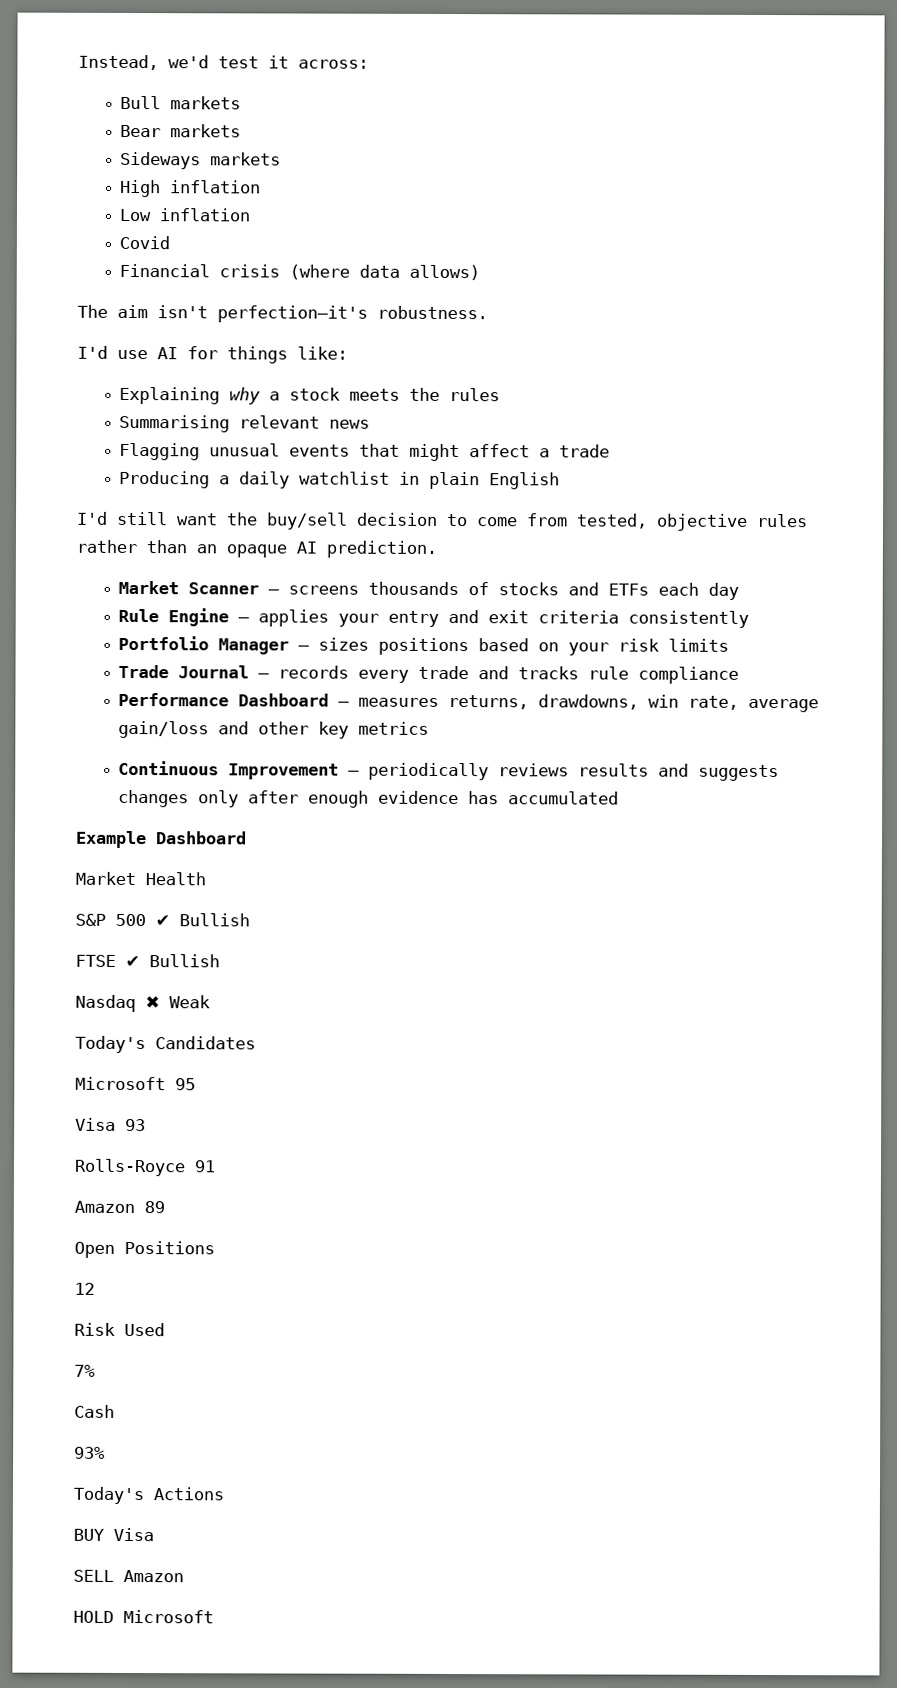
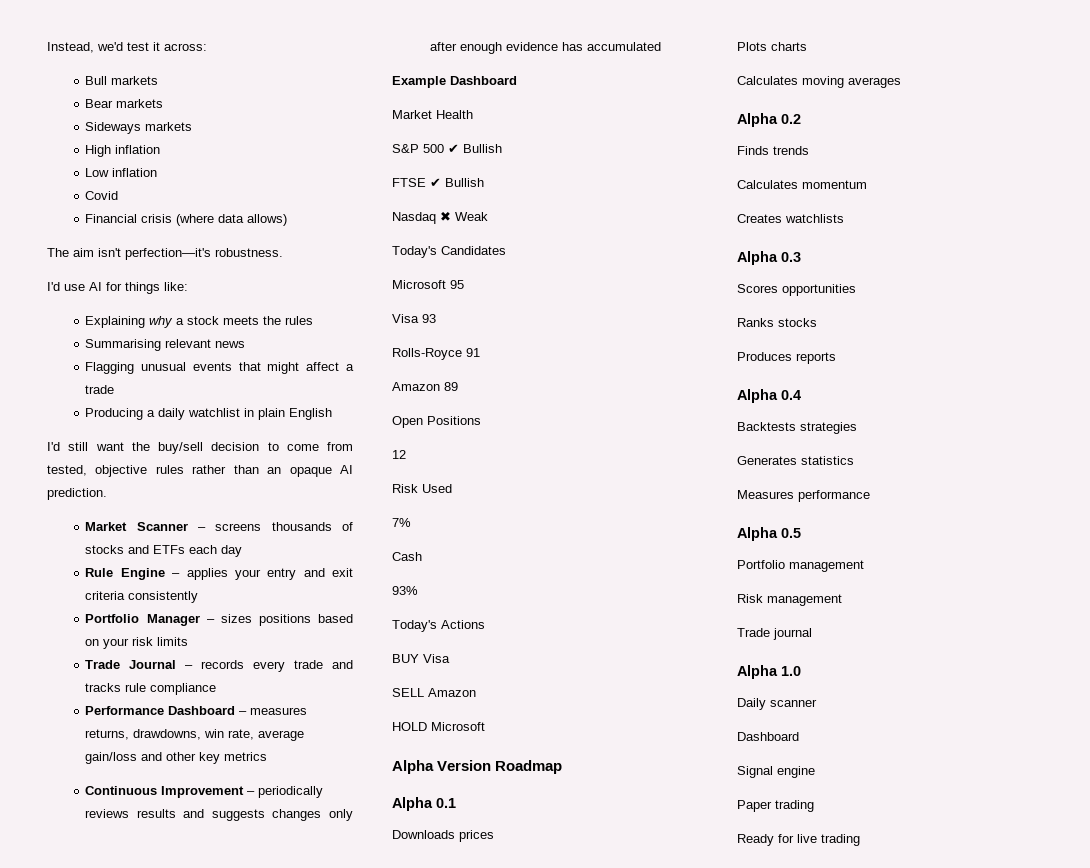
+ Alpha Version Roadmap
+ Alpha 0.1
+ Downloads prices
+ Plots charts
+ Calculates moving averages
+ Alpha 0.2
+ Finds trends
+ Calculates momentum
+ Creates watchlists
+ Alpha 0.3
+ Scores opportunities
+ Ranks stocks
+ Produces reports
+ Alpha 0.4
+ Backtests strategies
+ Generates statistics
+ Measures performance
+ Alpha 0.5
+ Portfolio management
+ Risk management
+ Trade journal
+ Alpha 1.0
+ Daily scanner
+ Dashboard
+ Signal engine
+ Paper trading
+ Ready for live trading

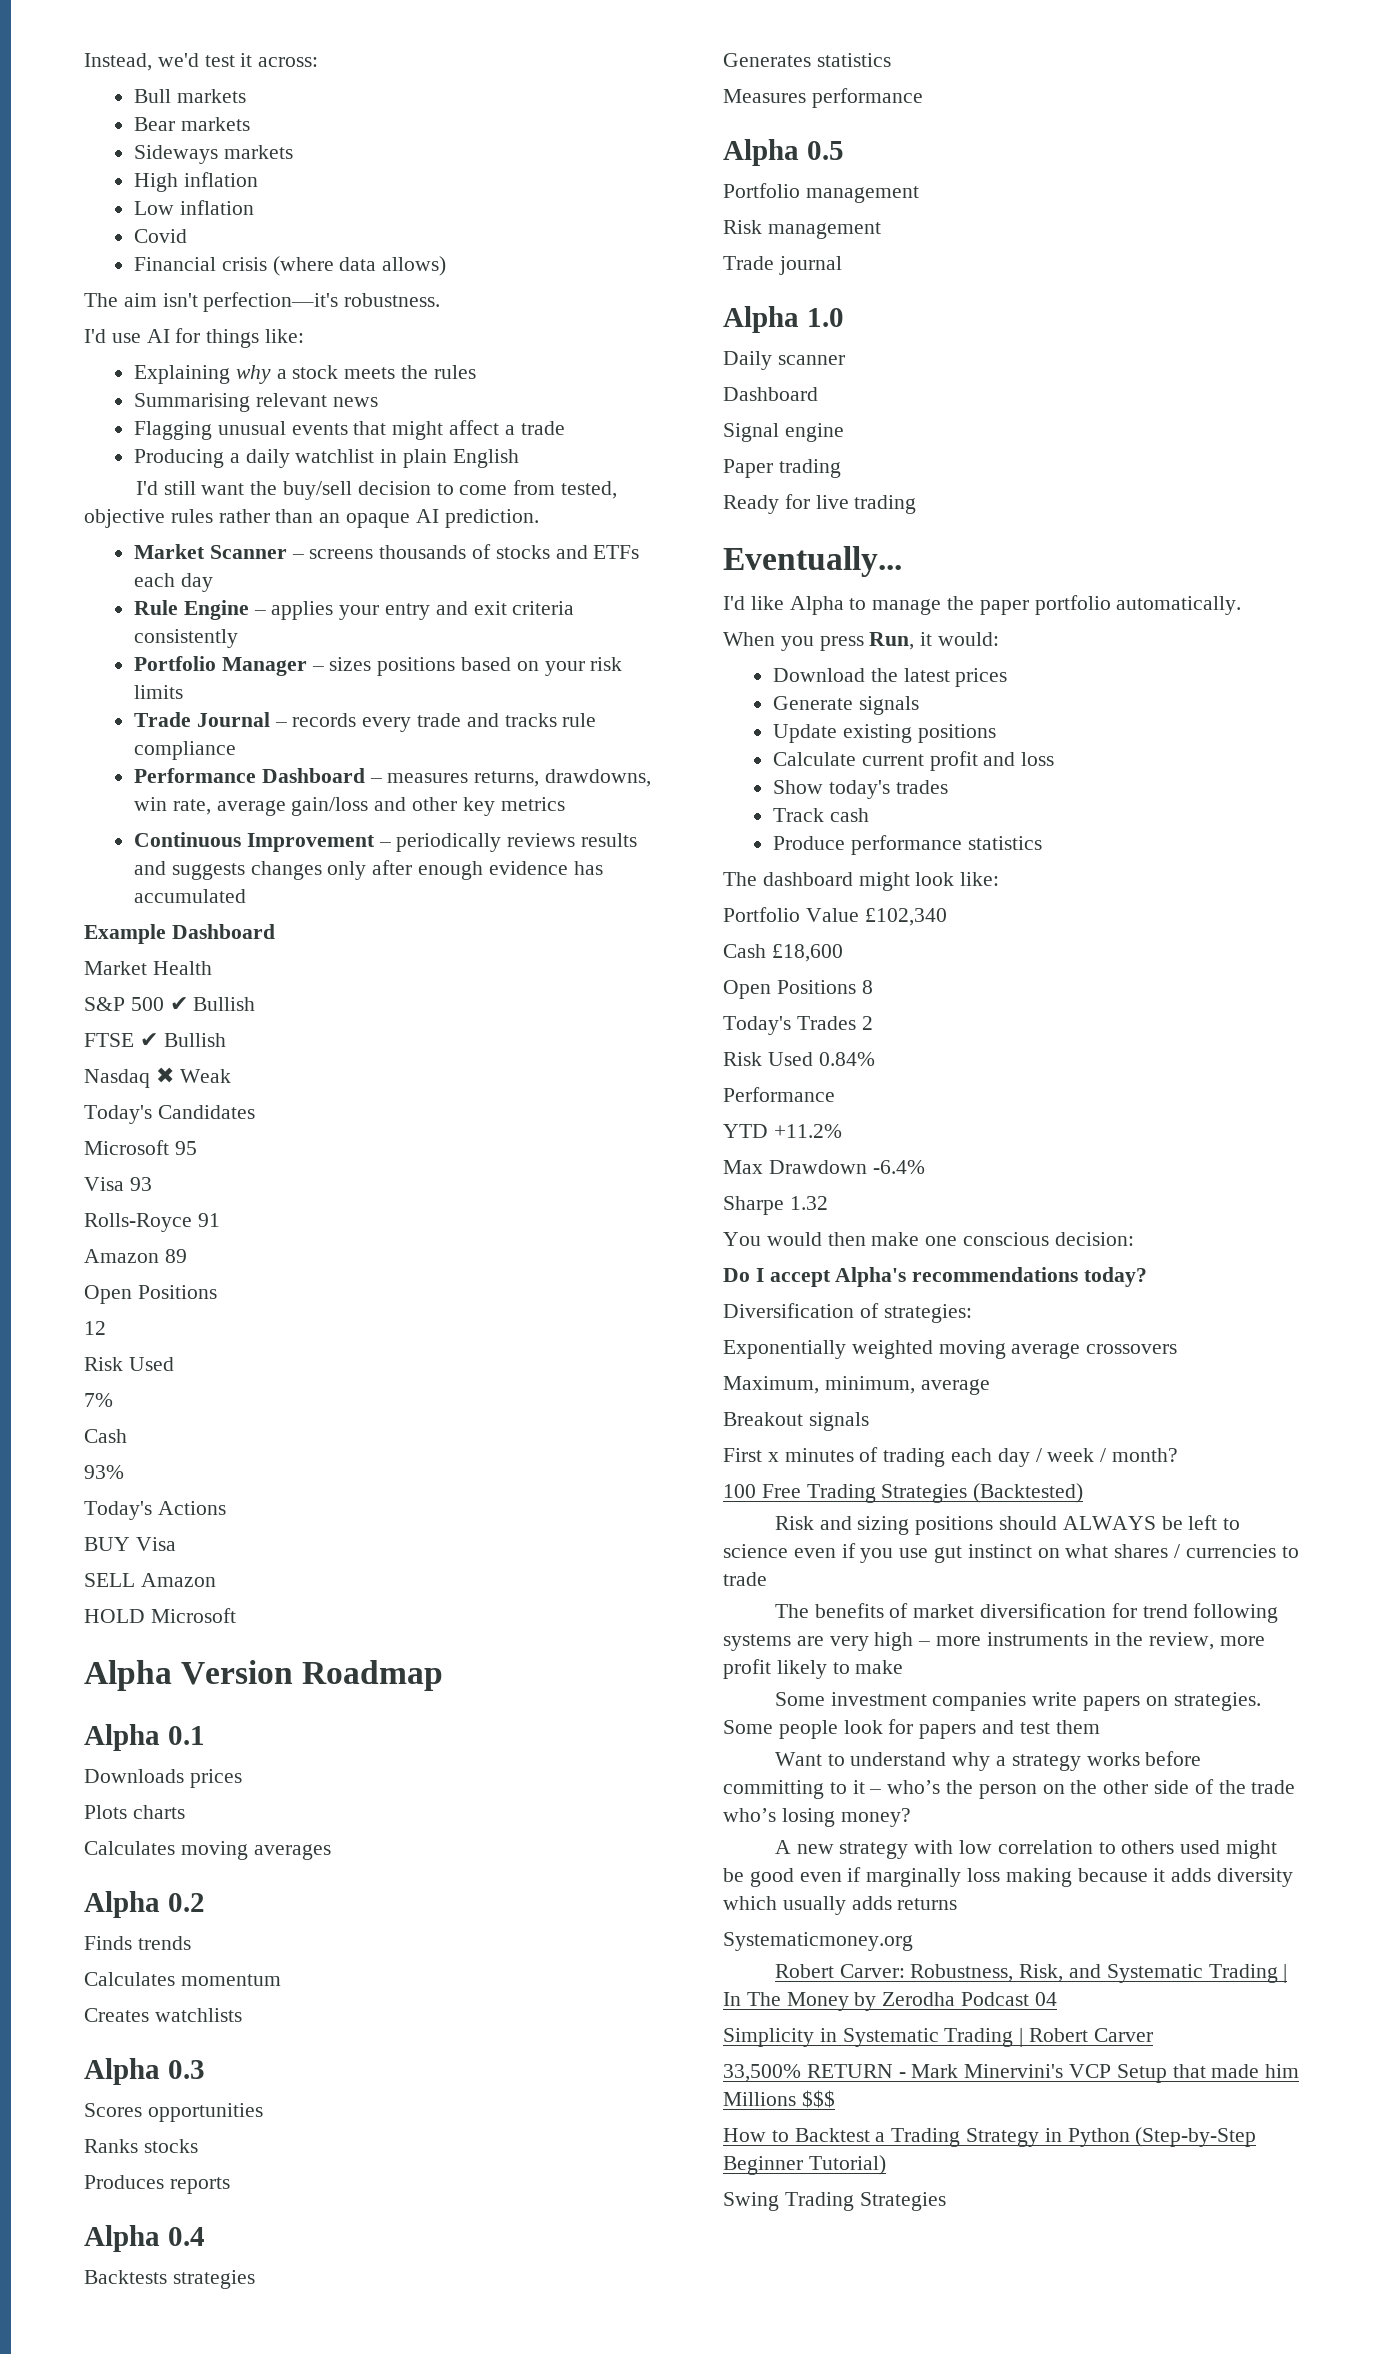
+ Eventually...
+ I'd like Alpha to manage the paper portfolio automatically.
+ When you press Run, it would:
+ Download the latest prices
+ Generate signals
+ Update existing positions
+ Calculate current profit and loss
+ Show today's trades
+ Track cash
+ Produce performance statistics
+ The dashboard might look like:
+ Portfolio Value £102,340
+ Cash £18,600
+ Open Positions 8
+ Today's Trades 2
+ Risk Used 0.84%
+ Performance
+ YTD +11.2%
+ Max Drawdown -6.4%
+ Sharpe 1.32
+ You would then make one conscious decision:
+ Do I accept Alpha's recommendations today?
+ Diversification of strategies:
+ Exponentially weighted moving average crossovers
+ Maximum, minimum, average
+ Breakout signals
+ First x minutes of trading each day / week / month?
+ 100 Free Trading Strategies (Backtested)
+ Risk and sizing positions should ALWAYS be left to science even if you use gut instinct on what shares / currencies to trade
+ The benefits of market diversification for trend following systems are very high – more instruments in the review, more profit likely to make
+ Some investment companies write papers on strategies. Some people look for papers and test them
+ Want to understand why a strategy works before committing to it – who’s the person on the other side of the trade who’s losing money?
+ A new strategy with low correlation to others used might be good even if marginally loss making because it adds diversity which usually adds returns
+ Systematicmoney.org
+ Robert Carver: Robustness, Risk, and Systematic Trading | In The Money by Zerodha Podcast 04
+ Simplicity in Systematic Trading | Robert Carver
+ 33,500% RETURN - Mark Minervini's VCP Setup that made him Millions $$$
+ How to Backtest a Trading Strategy in Python (Step-by-Step Beginner Tutorial)
+ Swing Trading Strategies

